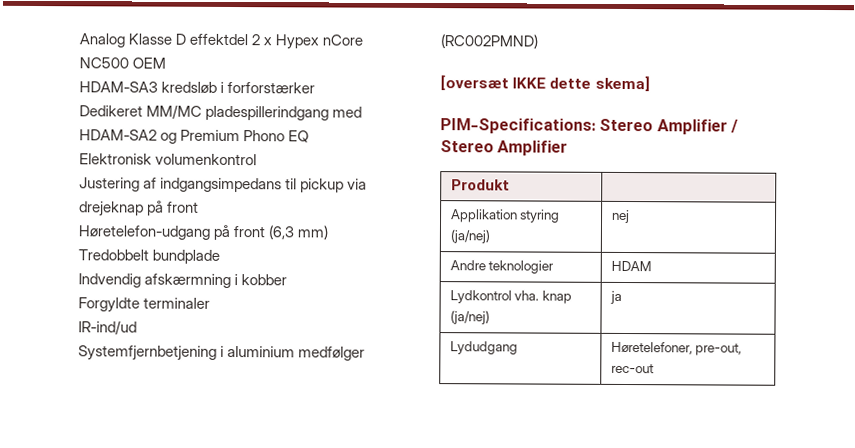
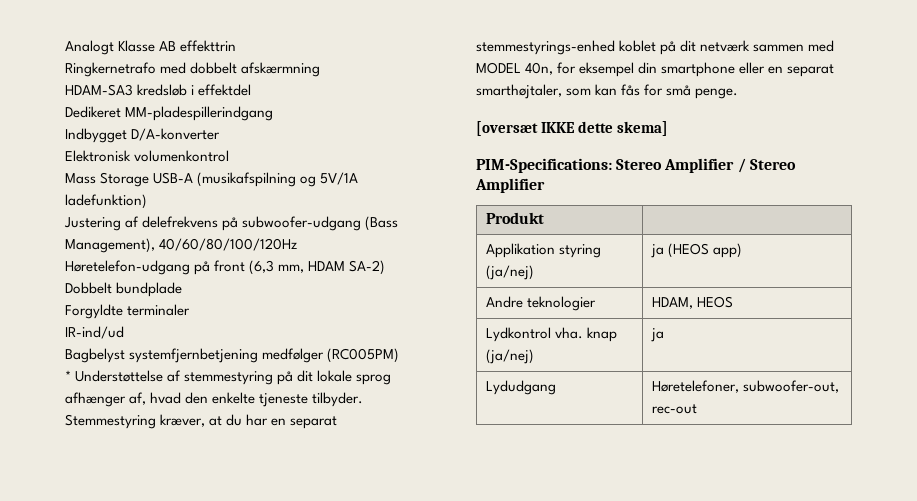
- Analog Klasse D effektdel 2 x Hypex nCore NC500 OEM
+ Analogt Klasse AB effekttrin
+ Ringkernetrafo med dobbelt afskærmning
- HDAM-SA3 kredsløb i forforstærker
+ HDAM-SA3 kredsløb i effektdel
- Dedikeret MM/MC pladespillerindgang med HDAM-SA2 og Premium Phono EQ
+ Dedikeret MM-pladespillerindgang
+ Indbygget D/A-konverter
  Elektronisk volumenkontrol
- Justering af indgangsimpedans til pickup via drejeknap på front
- Høretelefon-udgang på front (6,3 mm)
- Tredobbelt bundplade
- Indvendig afskærmning i kobber
+ Mass Storage USB-A (musikafspilning og 5V/1A ladefunktion)
+ Justering af delefrekvens på subwoofer-udgang (Bass Management), 40/60/80/100/120Hz
+ Høretelefon-udgang på front (6,3 mm, HDAM SA-2)
+ Dobbelt bundplade
  Forgyldte terminaler
  IR-ind/ud
- Systemfjernbetjening i aluminium medfølger (RC002PMND)
+ Bagbelyst systemfjernbetjening medfølger (RC005PM)
+ * Understøttelse af stemmestyring på dit lokale sprog afhænger af, hvad den enkelte tjeneste tilbyder. Stemmestyring kræver, at du har en separat stemmestyrings-enhed koblet på dit netværk sammen med MODEL 40n, for eksempel din smartphone eller en separat smarthøjtaler, som kan fås for små penge.
- Applikation styring (ja/nej) | nej
+ Applikation styring (ja/nej) | ja (HEOS app)
- Andre teknologier | HDAM
+ Andre teknologier | HDAM, HEOS
- Lydudgang | Høretelefoner, pre-out, rec-out
+ Lydudgang | Høretelefoner, subwoofer-out, rec-out

